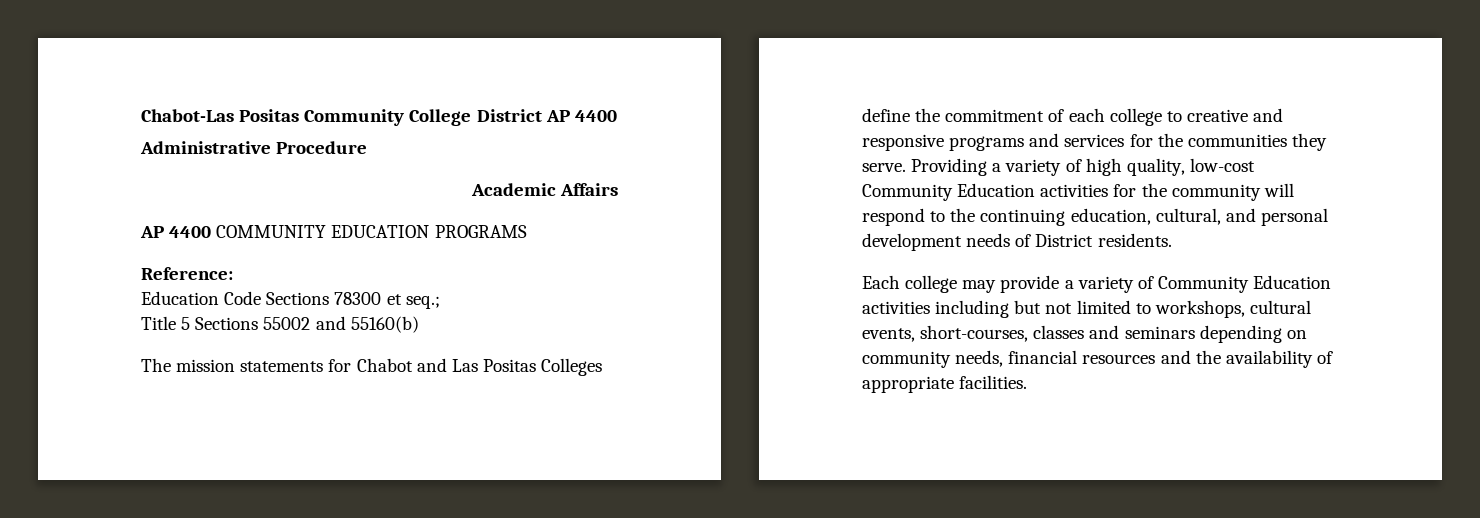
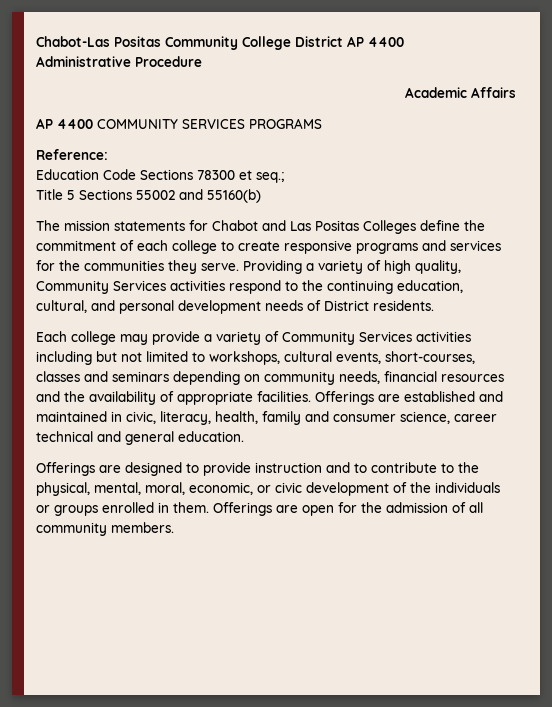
- AP 4400 COMMUNITY EDUCATION PROGRAMS
+ AP 4400 COMMUNITY SERVICES PROGRAMS
- The mission statements for Chabot and Las Positas Colleges define the commitment of each college to creative and responsive programs and services for the communities they serve.
+ The mission statements for Chabot and Las Positas Colleges define the commitment of each college to create responsive programs and services for the communities they serve.
- Providing a variety of high quality, low-cost Community Education activities for the community will respond to the continuing education, cultural, and personal development needs of District residents.
+ Providing a variety of high quality, Community Services activities respond to the continuing education, cultural, and personal development needs of District residents.
- Each college may provide a variety of Community Education activities including but not limited to workshops, cultural events, short-courses, classes and seminars depending on community needs, financial resources and the availability of appropriate facilities.
+ Each college may provide a variety of Community Services activities including but not limited to workshops, cultural events, short-courses, classes and seminars depending on community needs, financial resources and the availability of appropriate facilities.
+ Offerings are established and maintained in civic, literacy, health, family and consumer science, career technical and general education.
+ Offerings are designed to provide instruction and to contribute to the physical, mental, moral, economic, or civic development of the individuals or groups enrolled in them. Offerings are open for the admission of all community members.

